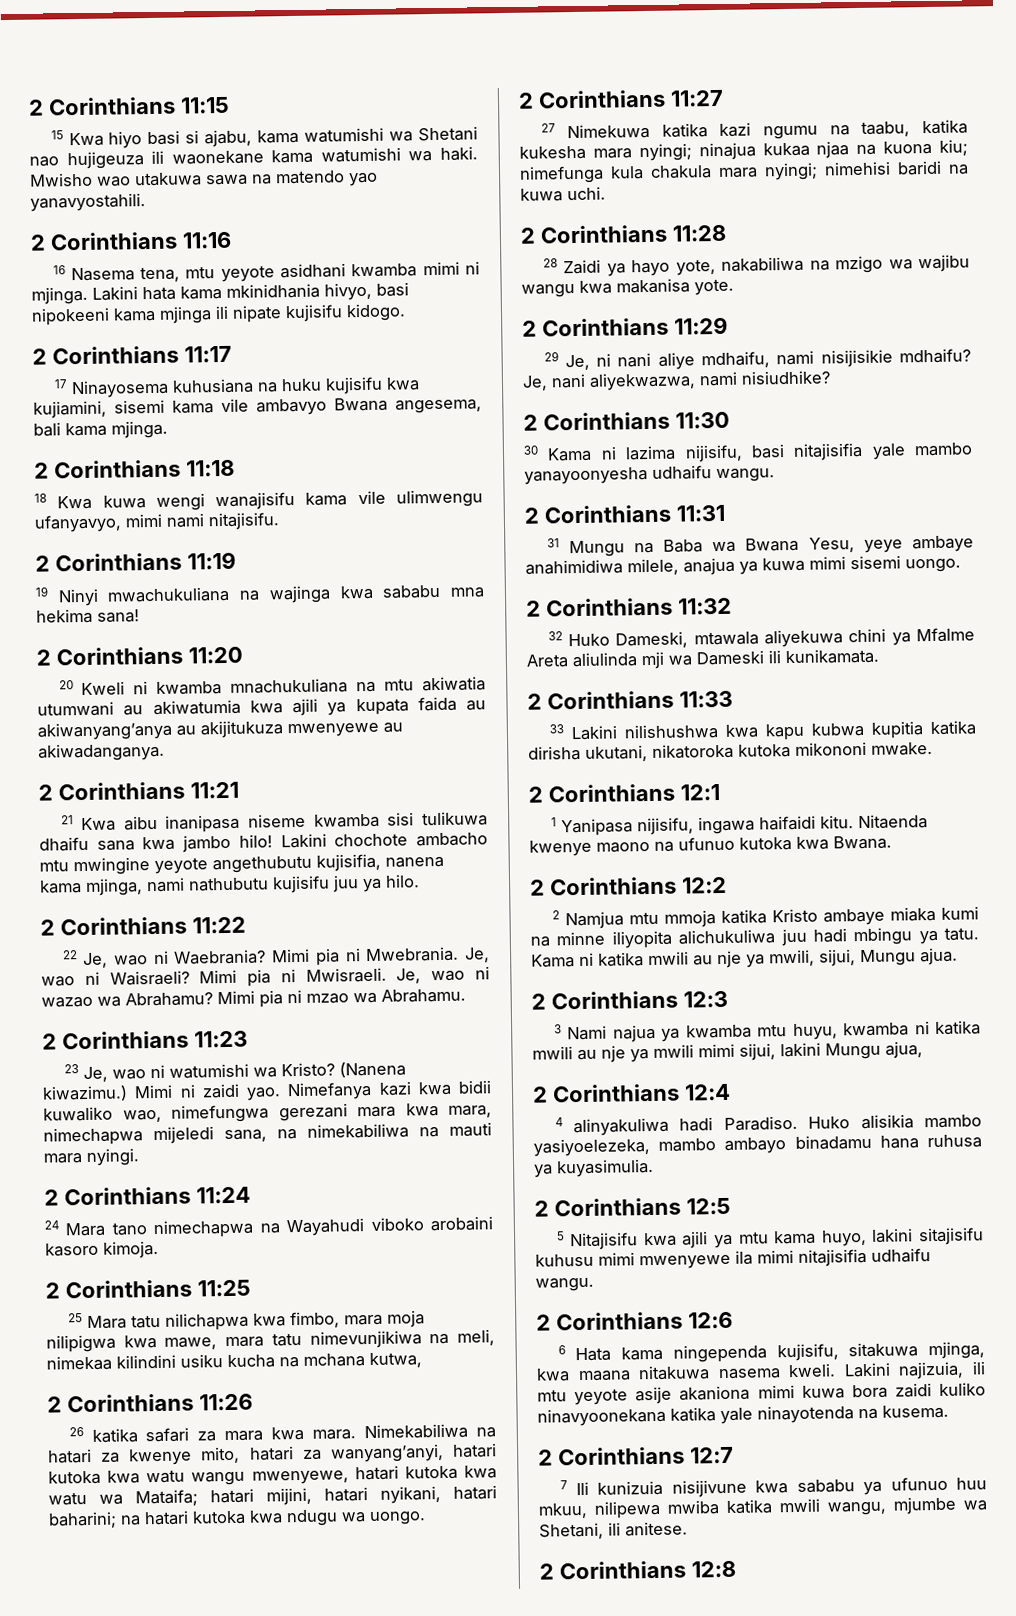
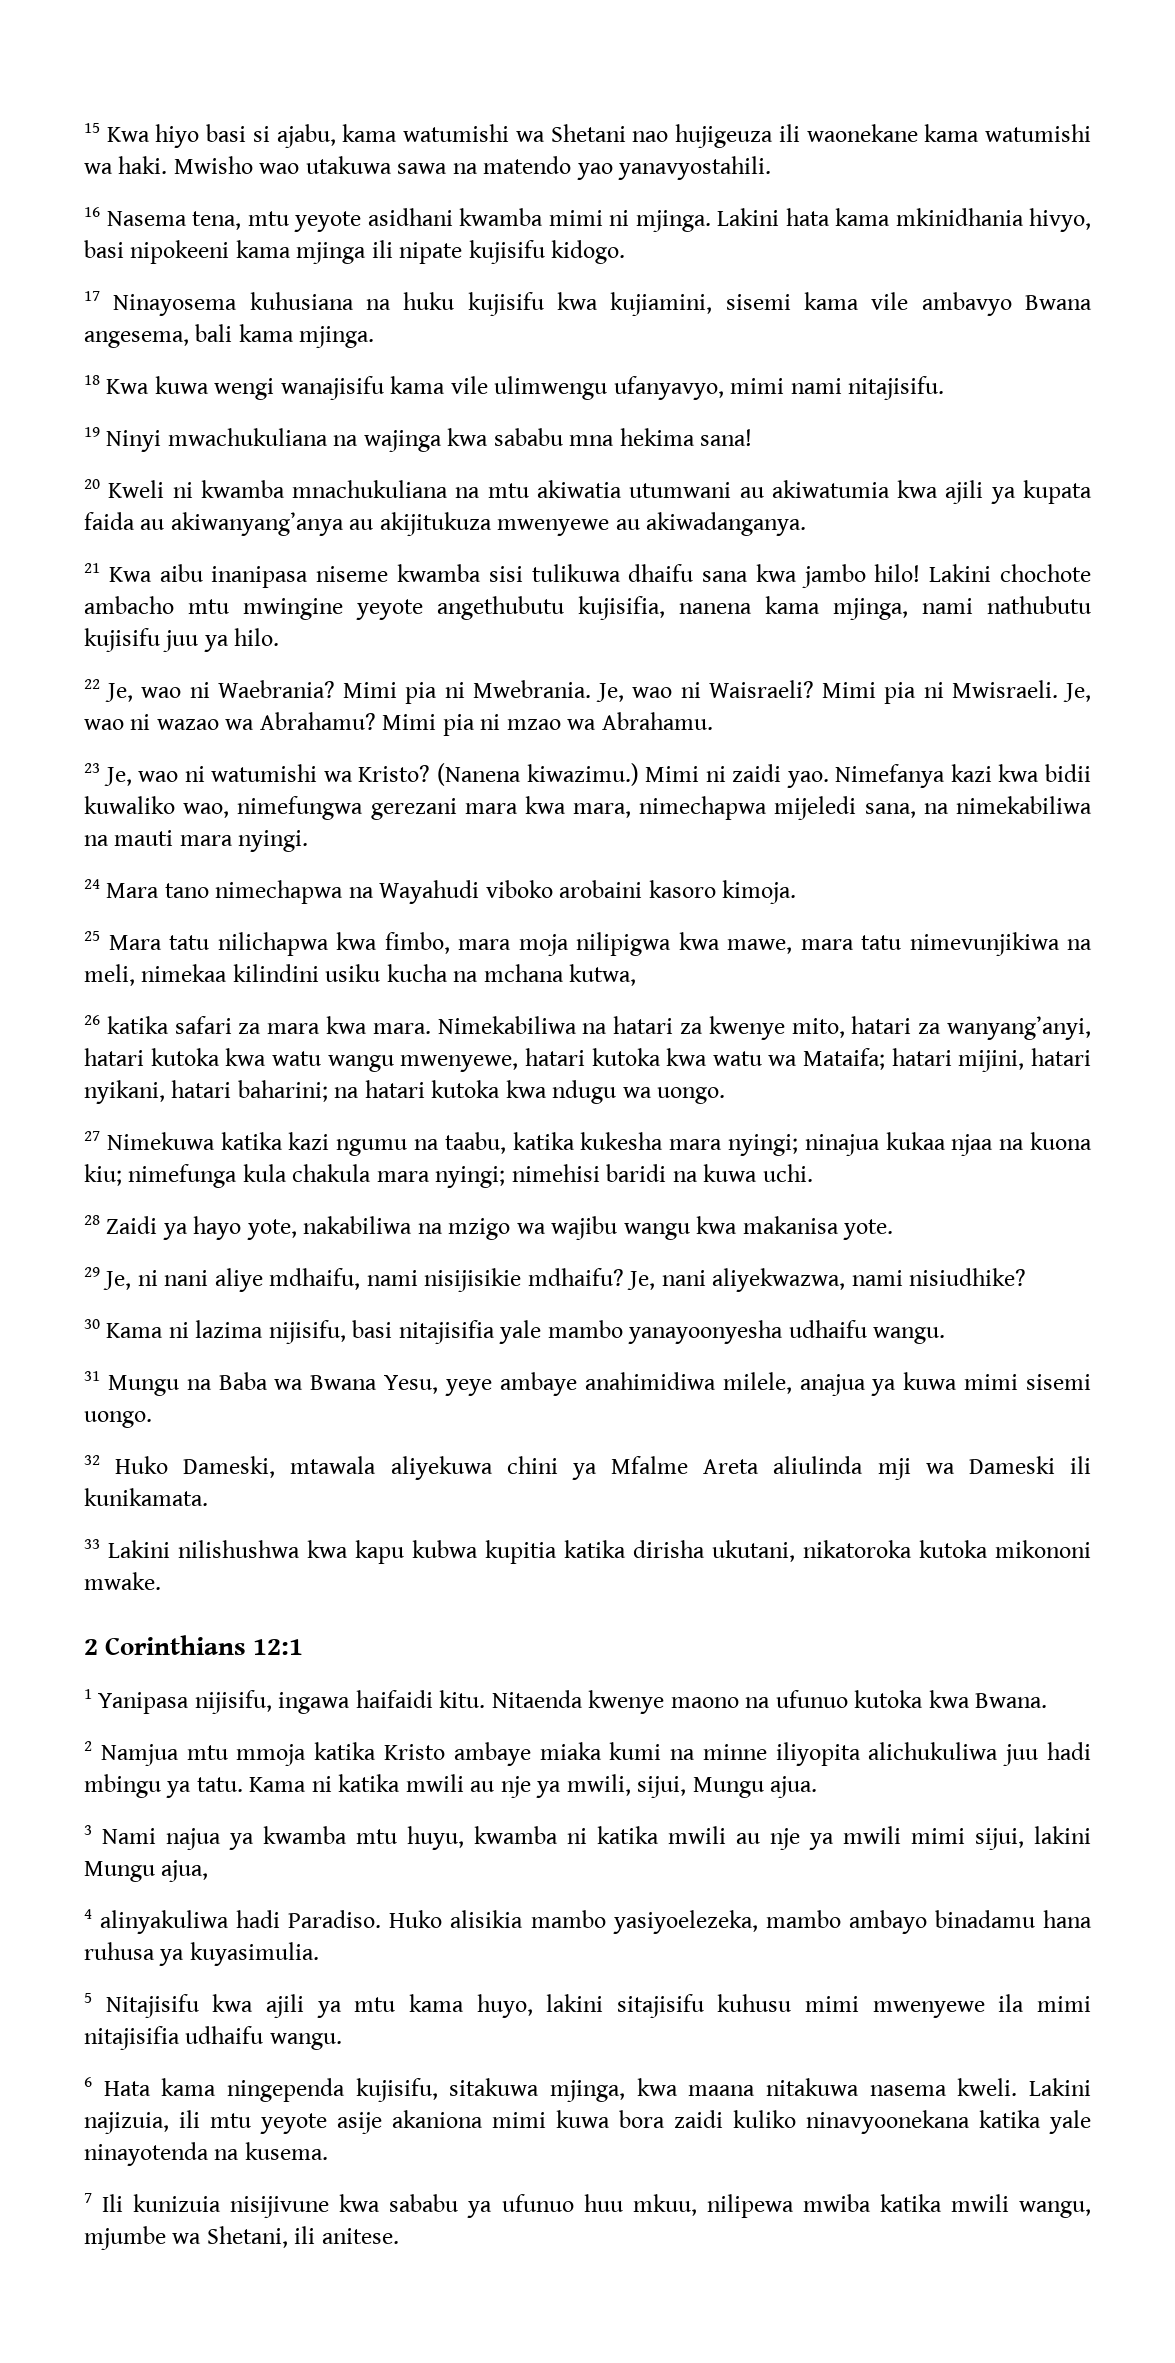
- 2 Corinthians 11:15
- 2 Corinthians 11:16
- 2 Corinthians 11:17
- 2 Corinthians 11:18
- 2 Corinthians 11:19
- 2 Corinthians 11:20
- 2 Corinthians 11:21
- 2 Corinthians 11:22
- 2 Corinthians 11:23
- 2 Corinthians 11:24
- 2 Corinthians 11:25
- 2 Corinthians 11:26
- 2 Corinthians 11:27
- 2 Corinthians 11:28
- 2 Corinthians 11:29
- 2 Corinthians 11:30
- 2 Corinthians 11:31
- 2 Corinthians 11:32
- 2 Corinthians 11:33
- 2 Corinthians 12:2
- 2 Corinthians 12:3
- 2 Corinthians 12:4
- 2 Corinthians 12:5
- 2 Corinthians 12:6
- 2 Corinthians 12:7
- 2 Corinthians 12:8

